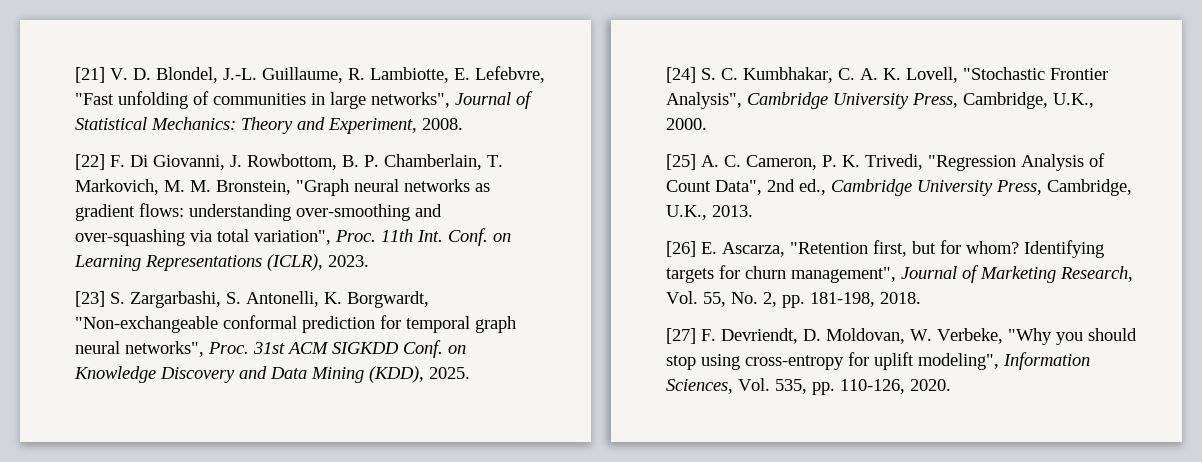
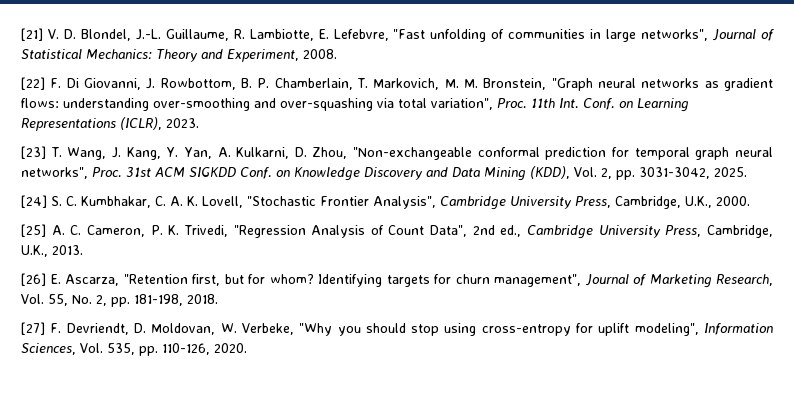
- [23] S. Zargarbashi, S. Antonelli, K. Borgwardt, "Non-exchangeable conformal prediction for temporal graph neural networks", Proc.
+ [23] T. Wang, J. Kang, Y. Yan, A. Kulkarni, D. Zhou, "Non-exchangeable conformal prediction for temporal graph neural networks", Proc.
- 31st ACM SIGKDD Conf. on Knowledge Discovery and Data Mining (KDD), 2025.
+ 31st ACM SIGKDD Conf. on Knowledge Discovery and Data Mining (KDD), Vol. 2, pp. 3031-3042, 2025.

